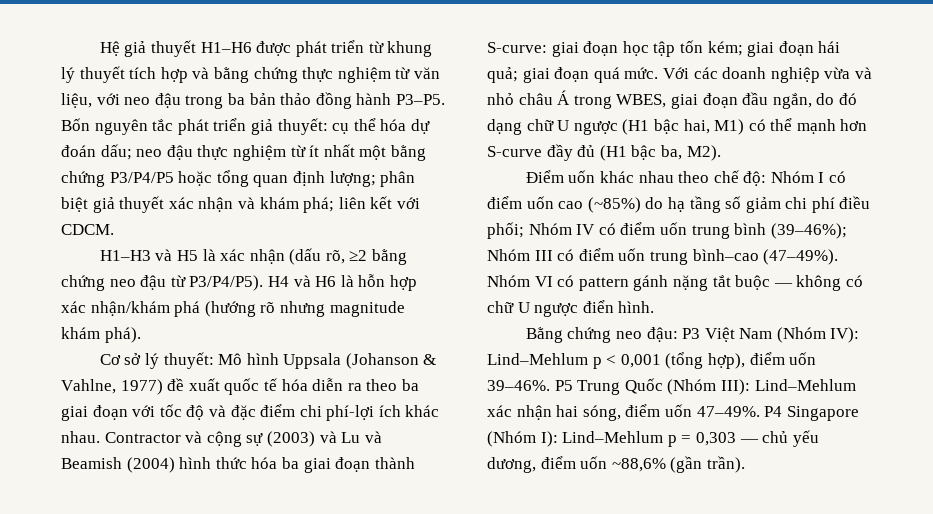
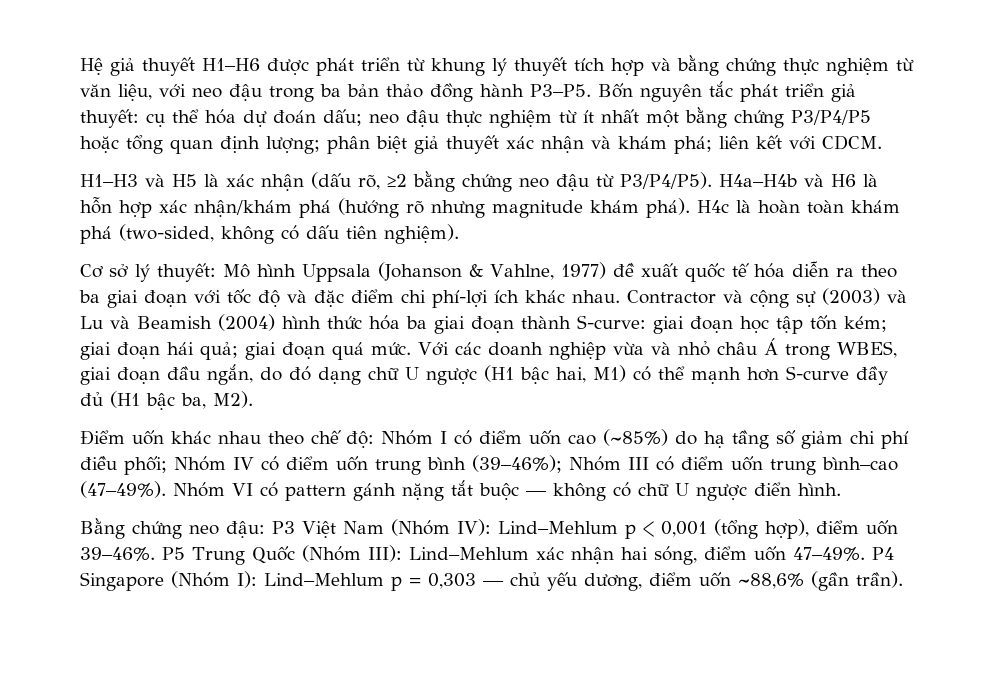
- H4 và H6 là hỗn hợp xác nhận/khám phá (hướng rõ nhưng magnitude khám phá).
+ H4a–H4b và H6 là hỗn hợp xác nhận/khám phá (hướng rõ nhưng magnitude khám phá). H4c là hoàn toàn khám phá (two-sided, không có dấu tiên nghiệm).

